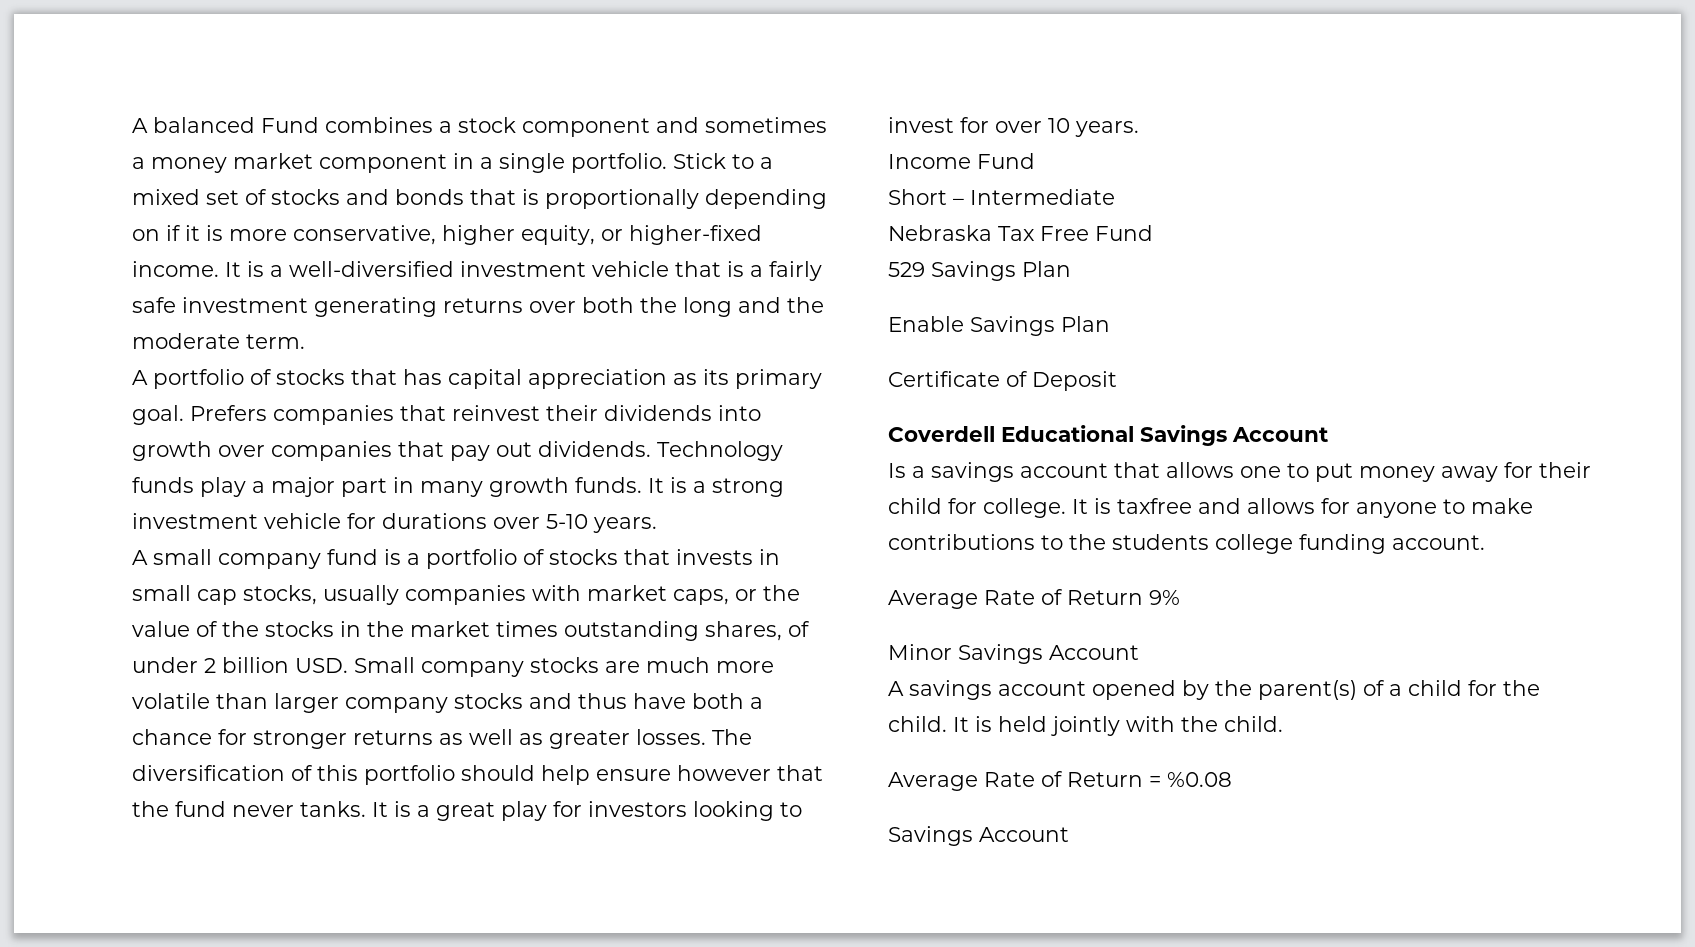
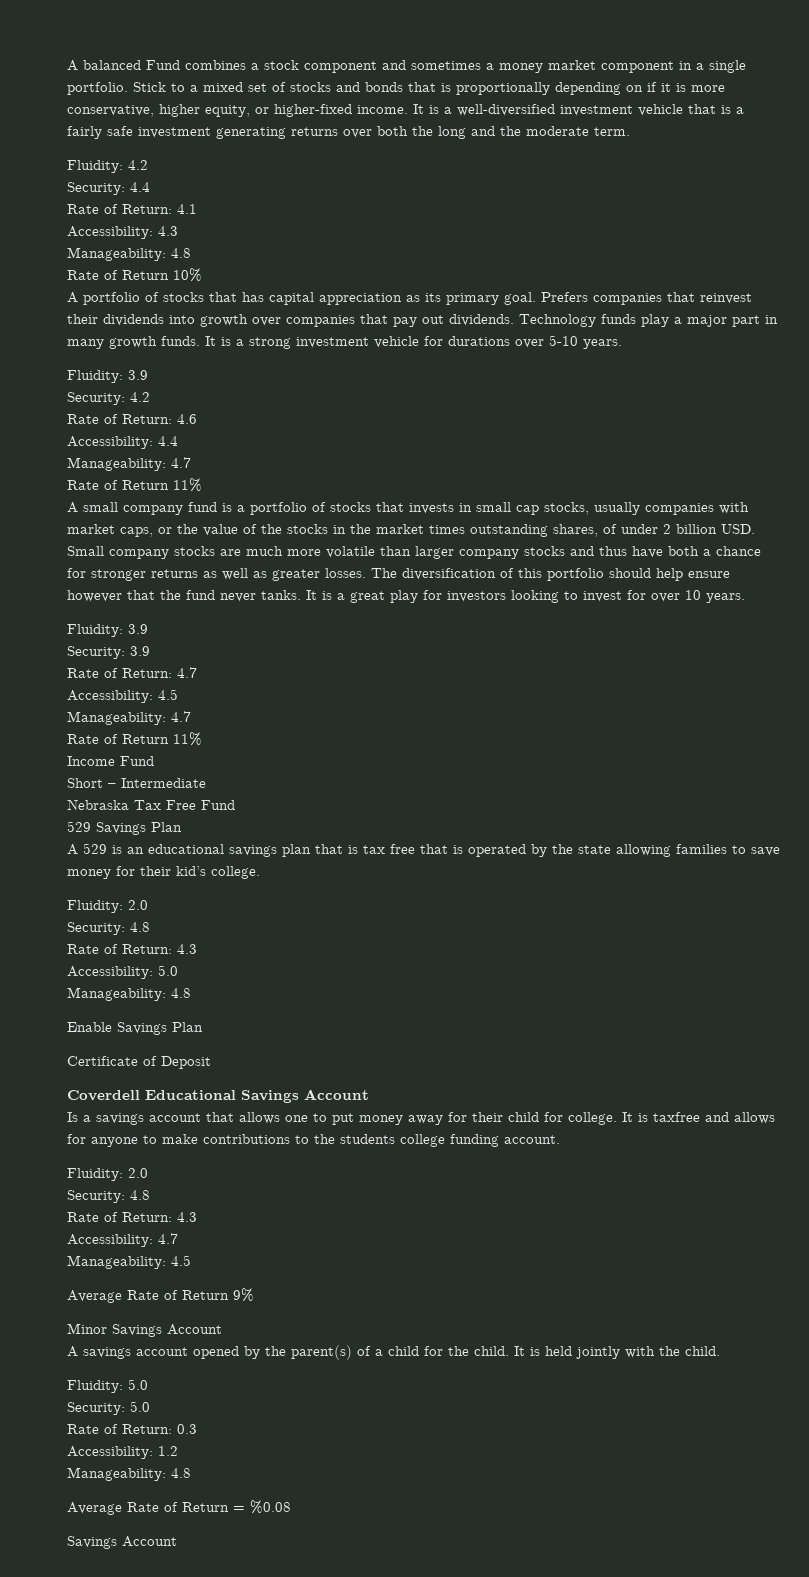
+ Fluidity: 4.2
+ Security: 4.4
+ Rate of Return: 4.1
+ Accessibility: 4.3
+ Manageability: 4.8
+ Rate of Return 10%
  It is a strong investment vehicle for durations over 5-10 years.
+ Fluidity: 3.9
+ Security: 4.2
+ Rate of Return: 4.6
+ Accessibility: 4.4
+ Manageability: 4.7
+ Rate of Return 11%
  It is a great play for investors looking to invest for over 10 years.
+ Fluidity: 3.9
+ Security: 3.9
+ Rate of Return: 4.7
+ Accessibility: 4.5
+ Manageability: 4.7
+ Rate of Return 11%
+ A 529 is an educational savings plan that is tax free that is operated by the state allowing families to save money for their kid’s college.
+ Fluidity: 2.0
+ Security: 4.8
+ Rate of Return: 4.3
+ Accessibility: 5.0
+ Manageability: 4.8
  It is taxfree and allows for anyone to make contributions to the students college funding account.
+ Fluidity: 2.0
+ Security: 4.8
+ Rate of Return: 4.3
+ Accessibility: 4.7
+ Manageability: 4.5
+ Fluidity: 5.0
+ Security: 5.0
+ Rate of Return: 0.3
+ Accessibility: 1.2
+ Manageability: 4.8

